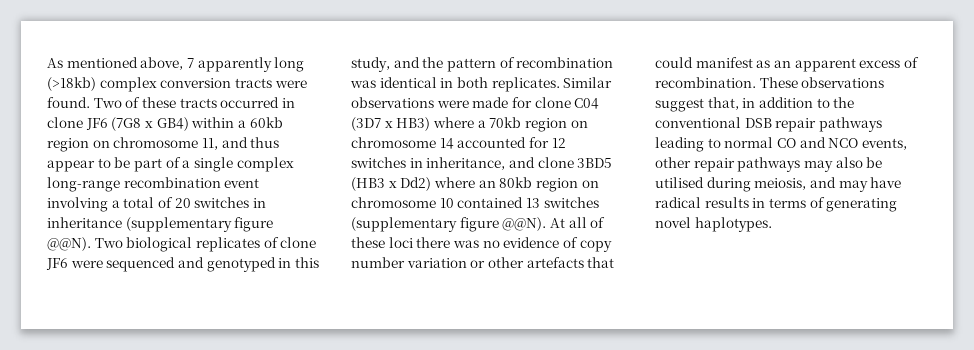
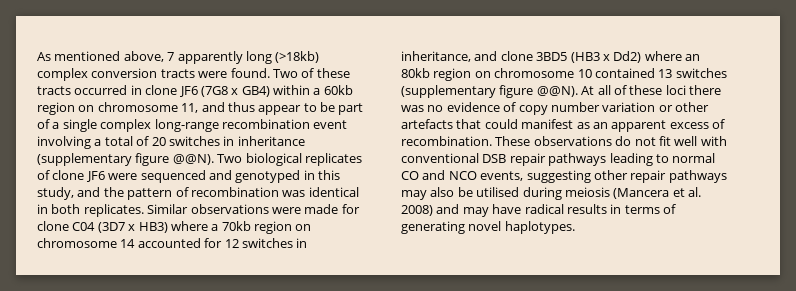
- These observations suggest that, in addition to the conventional DSB repair pathways leading to normal CO and NCO events, other repair pathways may also be utilised during meiosis, and may have radical results in terms of generating novel haplotypes.
+ These observations do not fit well with conventional DSB repair pathways leading to normal CO and NCO events, suggesting other repair pathways may also be utilised during meiosis (Mancera et al. 2008) and may have radical results in terms of generating novel haplotypes.

